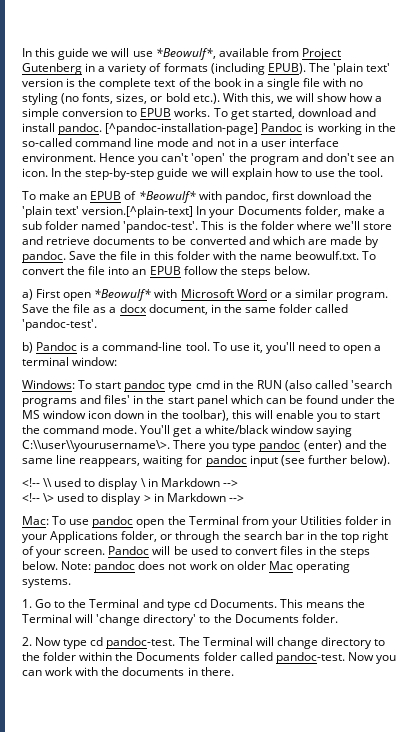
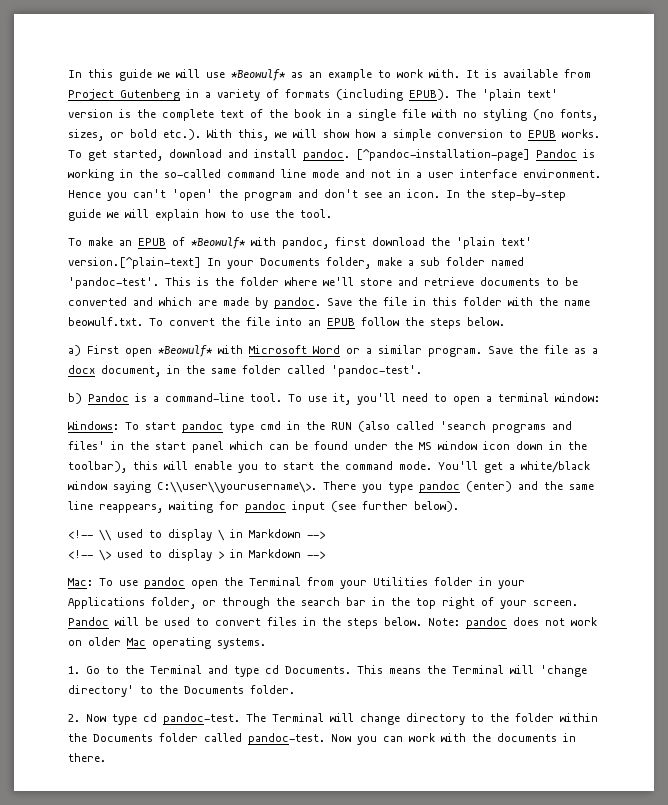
- In this guide we will use *Beowulf*, available from Project Gutenberg in a variety of formats (including EPUB).
+ In this guide we will use *Beowulf* as an example to work with. It is available from Project Gutenberg in a variety of formats (including EPUB).

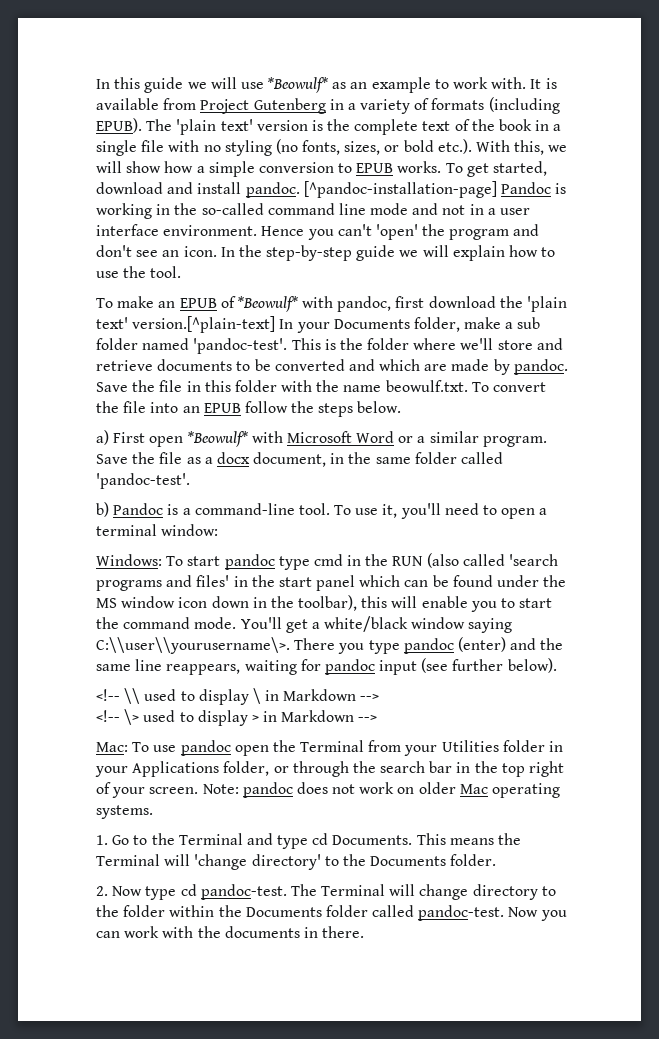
- Pandoc will be used to convert files in the steps below.

